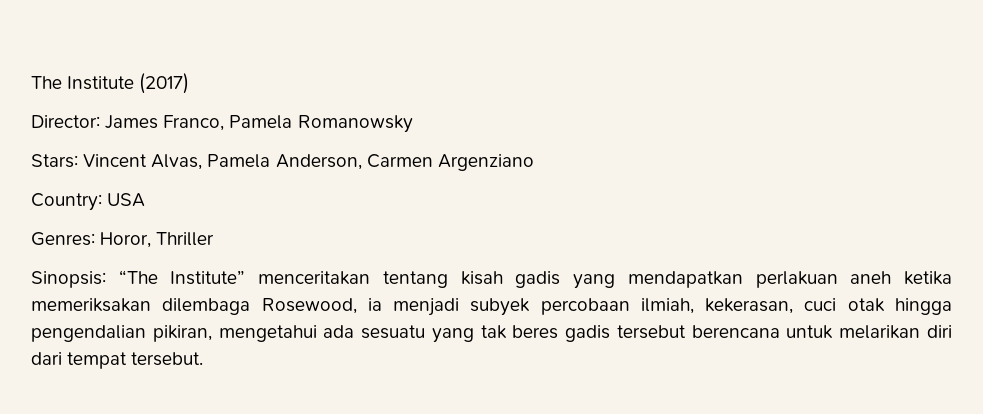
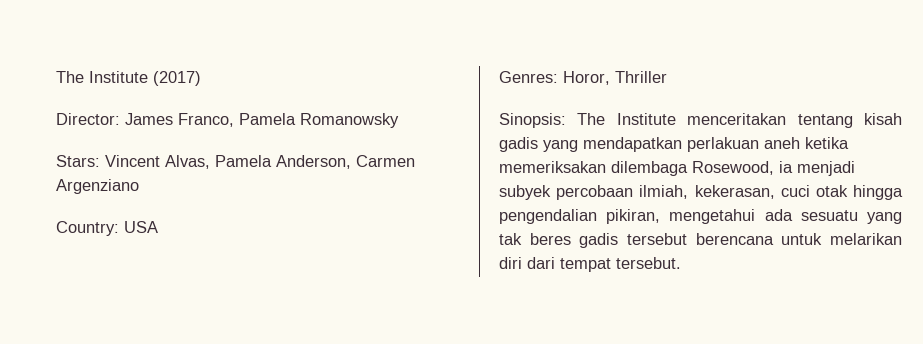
- Sinopsis: “The Institute” menceritakan tentang kisah gadis yang mendapatkan perlakuan aneh ketika memeriksakan dilembaga Rosewood, ia menjadi subyek percobaan ilmiah, kekerasan, cuci otak hingga pengendalian pikiran, mengetahui ada sesuatu yang tak beres gadis tersebut berencana untuk melarikan diri dari tempat tersebut.
+ Sinopsis: The Institute menceritakan tentang kisah gadis yang mendapatkan perlakuan aneh ketika memeriksakan dilembaga Rosewood, ia menjadi subyek percobaan ilmiah, kekerasan, cuci otak hingga pengendalian pikiran, mengetahui ada sesuatu yang tak beres gadis tersebut berencana untuk melarikan diri dari tempat tersebut.

